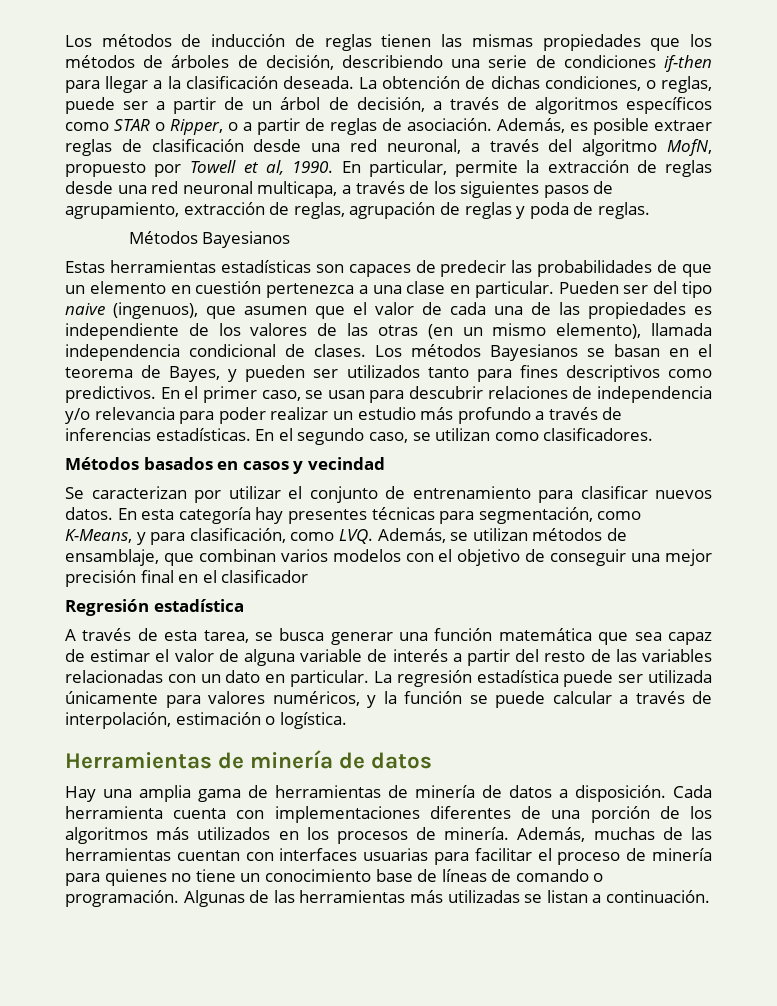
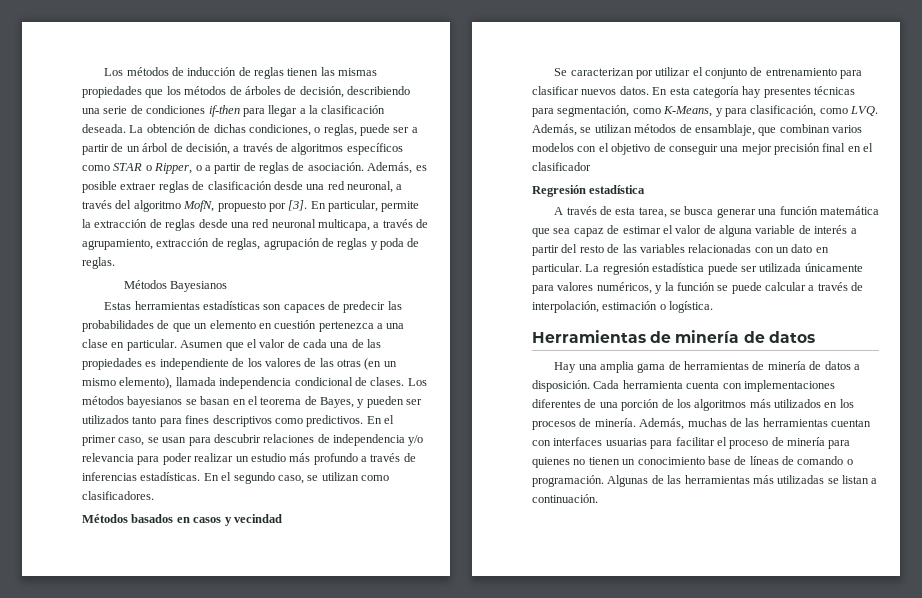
- Además, es posible extraer reglas de clasificación desde una red neuronal, a través del algoritmo MofN, propuesto por Towell et al, 1990.
+ Además, es posible extraer reglas de clasificación desde una red neuronal, a través del algoritmo MofN, propuesto por [3].
- En particular, permite la extracción de reglas desde una red neuronal multicapa, a través de los siguientes pasos de agrupamiento, extracción de reglas, agrupación de reglas y poda de reglas.
+ En particular, permite la extracción de reglas desde una red neuronal multicapa, a través de agrupamiento, extracción de reglas, agrupación de reglas y poda de reglas.
- Pueden ser del tipo naive (ingenuos), que asumen que el valor de cada una de las propiedades es independiente de los valores de las otras (en un mismo elemento), llamada independencia condicional de clases.
+ Asumen que el valor de cada una de las propiedades es independiente de los valores de las otras (en un mismo elemento), llamada independencia condicional de clases.
- Los métodos Bayesianos se basan en el teorema de Bayes, y pueden ser utilizados tanto para fines descriptivos como predictivos.
+ Los métodos bayesianos se basan en el teorema de Bayes, y pueden ser utilizados tanto para fines descriptivos como predictivos.
- Además, muchas de las herramientas cuentan con interfaces usuarias para facilitar el proceso de minería para quienes no tiene un conocimiento base de líneas de comando o programación.
+ Además, muchas de las herramientas cuentan con interfaces usuarias para facilitar el proceso de minería para quienes no tienen un conocimiento base de líneas de comando o programación.

